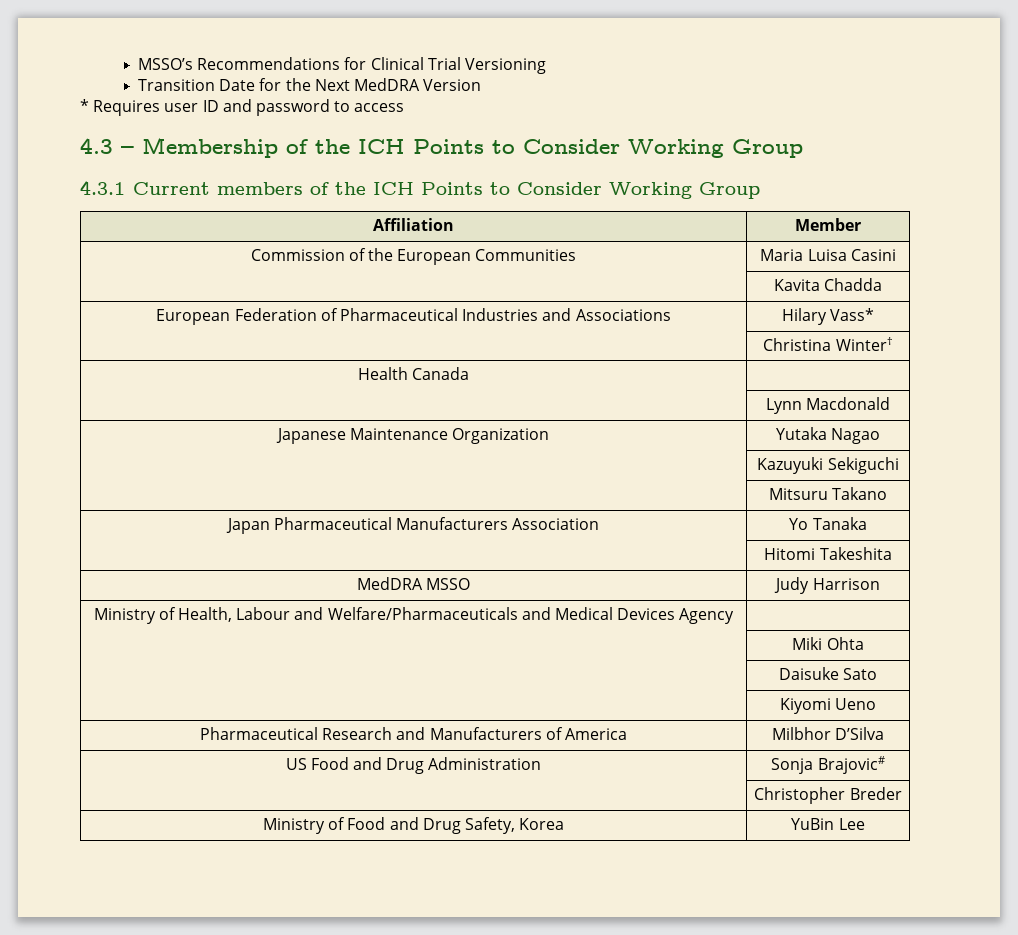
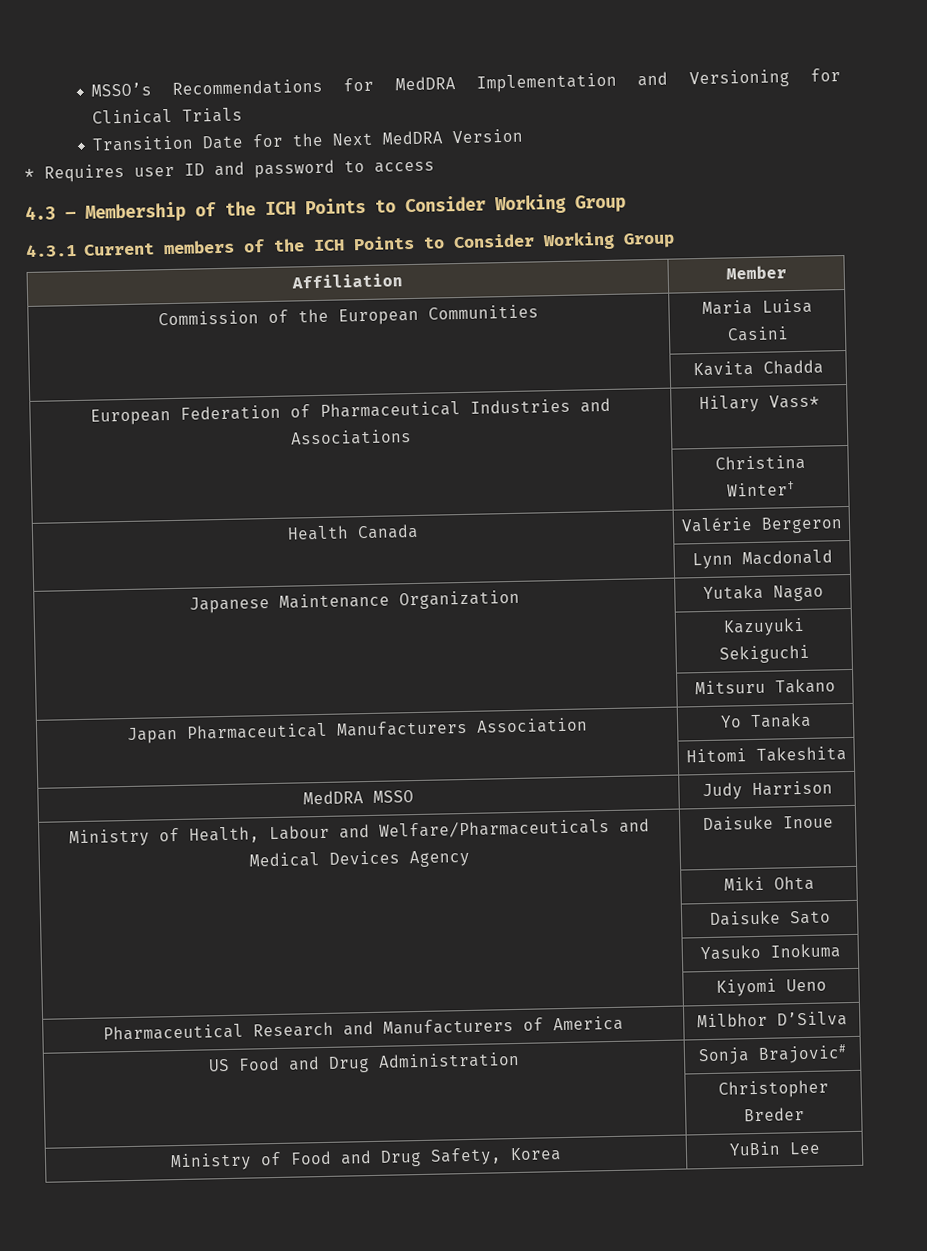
- MSSO’s Recommendations for Clinical Trial Versioning
+ MSSO’s Recommendations for MedDRA Implementation and Versioning for Clinical Trials
- Health Canada |
+ Health Canada | Valérie Bergeron
- Ministry of Health, Labour and Welfare/Pharmaceuticals and Medical Devices Agency |
+ Ministry of Health, Labour and Welfare/Pharmaceuticals and Medical Devices Agency | Daisuke Inoue
+ | Yasuko Inokuma

